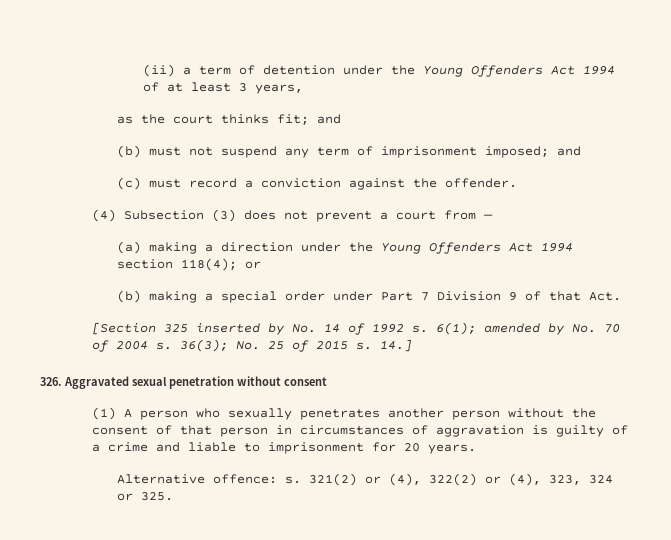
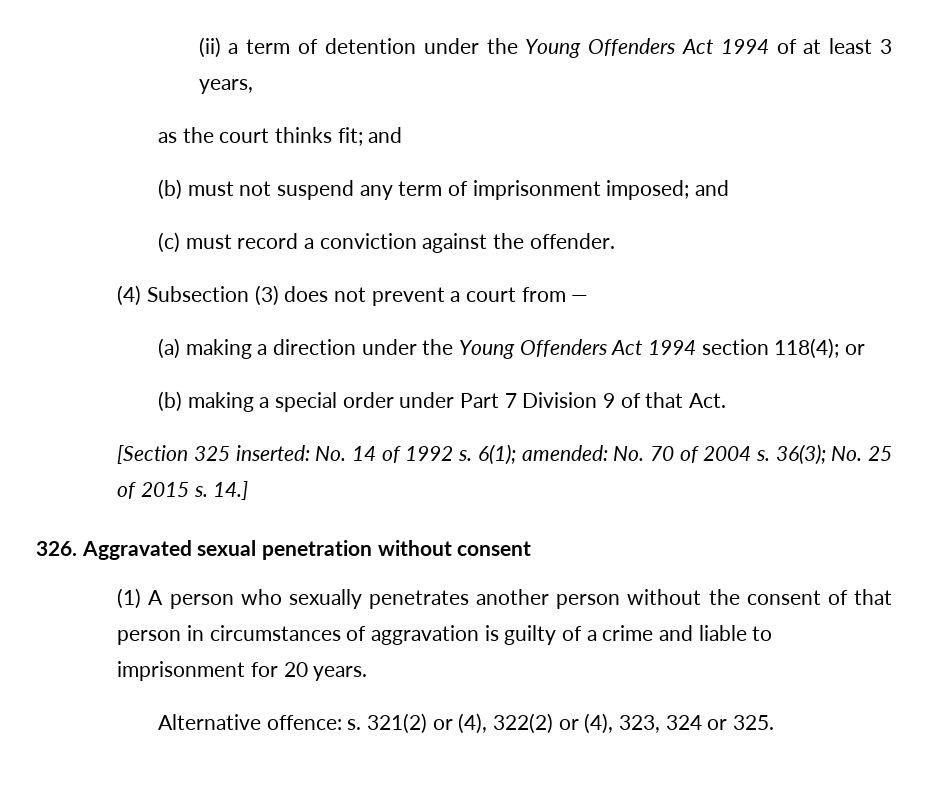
- [Section 325 inserted by No. 14 of 1992 s.
+ [Section 325 inserted: No. 14 of 1992 s.
- 6(1); amended by No. 70 of 2004 s.
+ 6(1); amended: No. 70 of 2004 s.

